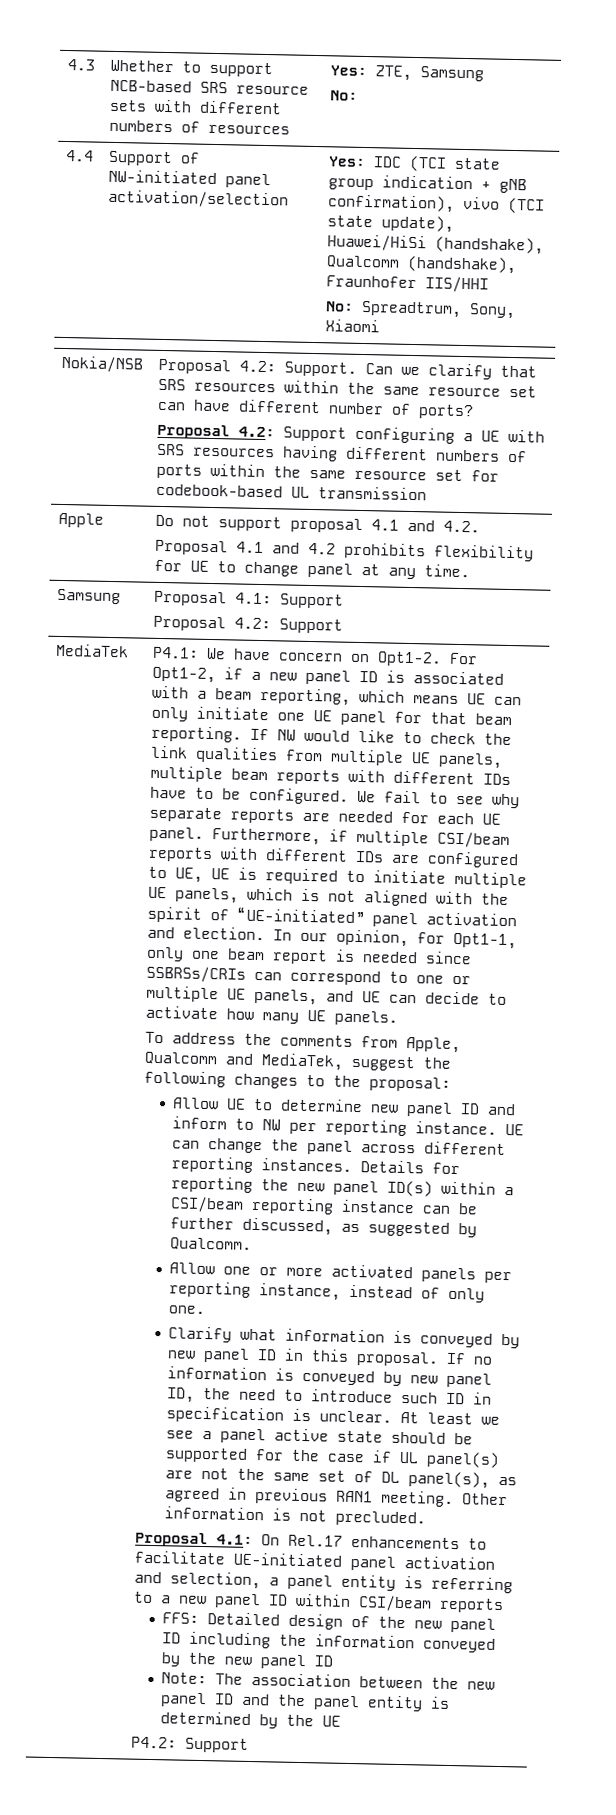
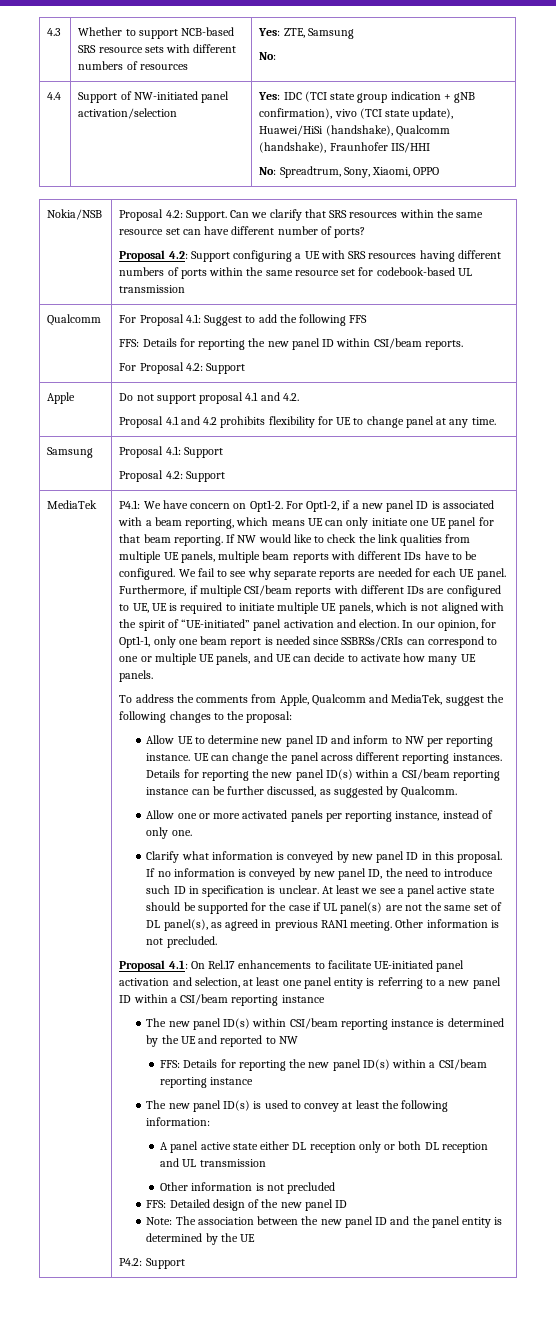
  4.4 | Support of NW-initiated panel activation/selection | Yes: IDC (TCI state group indication + gNB confirmation), vivo (TCI state update), Huawei/HiSi (handshake), Qualcomm (handshake), Fraunhofer IIS/HHI
- No: Spreadtrum, Sony, Xiaomi
+ No: Spreadtrum, Sony, Xiaomi, OPPO
+ Qualcomm | For Proposal 4.1: Suggest to add the following FFS
+ FFS: Details for reporting the new panel ID within CSI/beam reports.
+ For Proposal 4.2: Support
- Proposal 4.1: On Rel.17 enhancements to facilitate UE-initiated panel activation and selection, a panel entity is referring to a new panel ID within CSI/beam reports
+ Proposal 4.1: On Rel.17 enhancements to facilitate UE-initiated panel activation and selection, at least one panel entity is referring to a new panel ID within a CSI/beam reporting instance
+ The new panel ID(s) within CSI/beam reporting instance is determined by the UE and reported to NW
+ FFS: Details for reporting the new panel ID(s) within a CSI/beam reporting instance
+ The new panel ID(s) is used to convey at least the following information:
+ A panel active state either DL reception only or both DL reception and UL transmission
+ Other information is not precluded
- FFS: Detailed design of the new panel ID including the information conveyed by the new panel ID
+ FFS: Detailed design of the new panel ID

